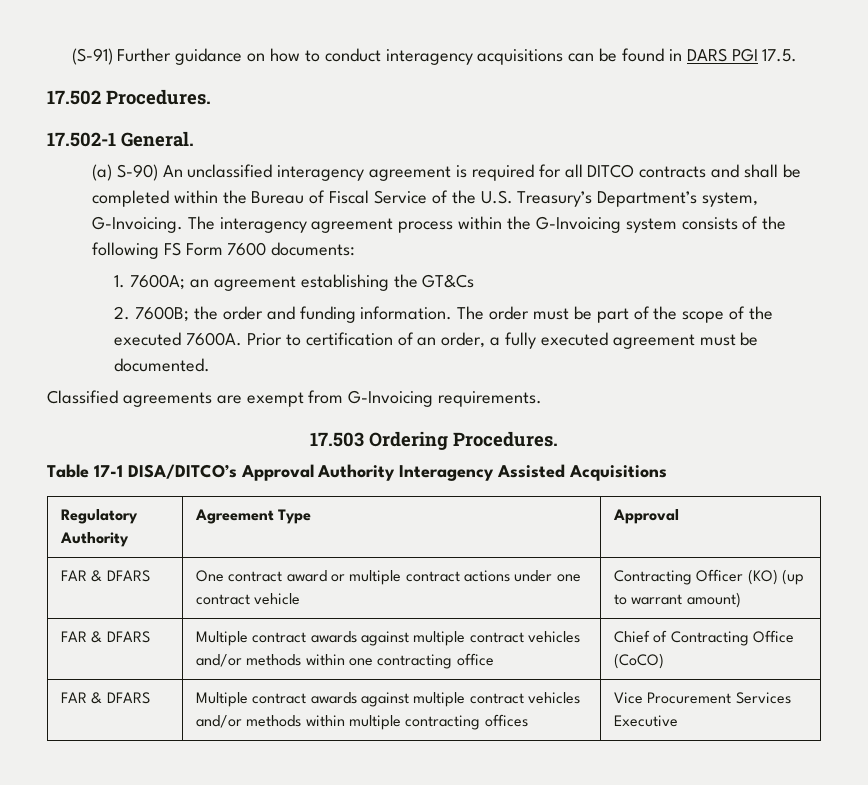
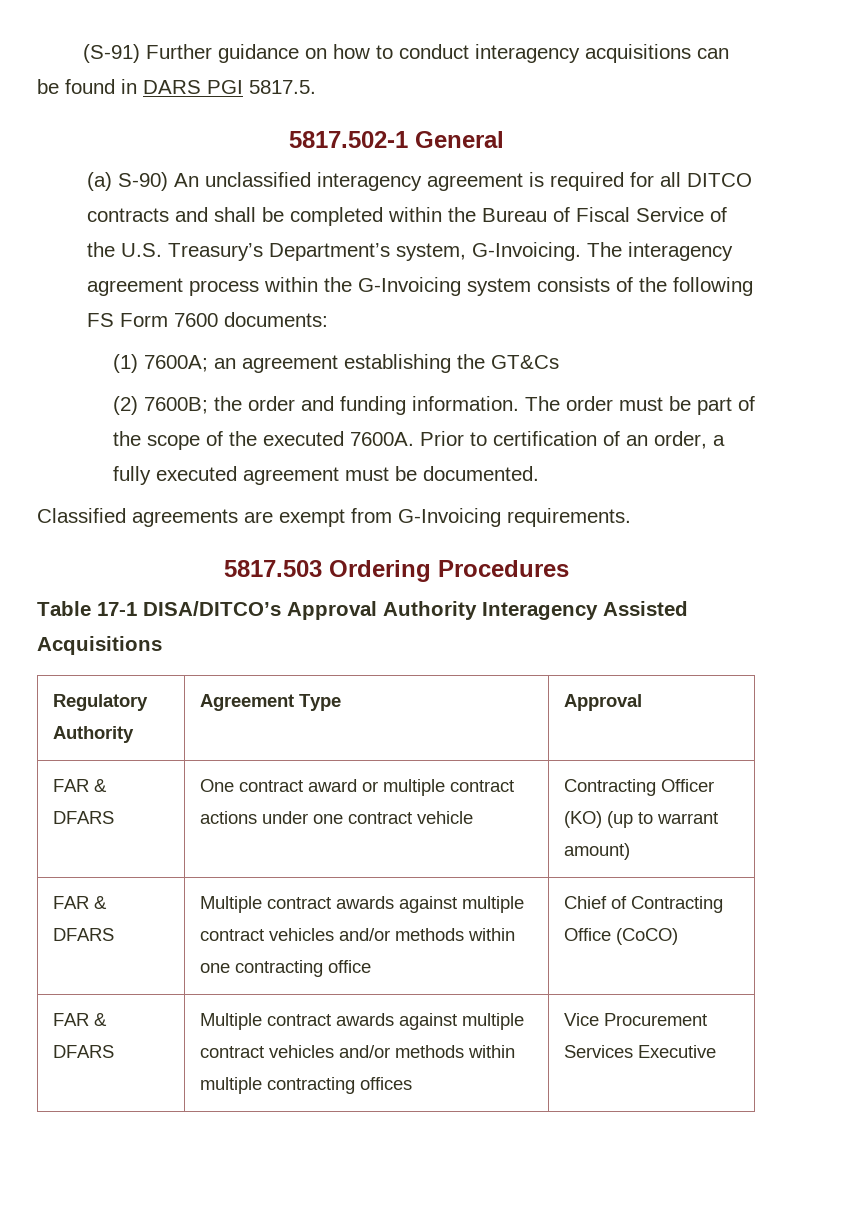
- (S-91) Further guidance on how to conduct interagency acquisitions can be found in DARS PGI 17.5.
- 17.502 Procedures.
- 17.502-1 General.
+ (S-91) Further guidance on how to conduct interagency acquisitions can be found in DARS PGI 5817.5.
+ 5817.502-1 General
- 1. 7600A; an agreement establishing the GT&Cs
+ (1) 7600A; an agreement establishing the GT&Cs
- 2. 7600B; the order and funding information.
+ (2) 7600B; the order and funding information.
- 17.503 Ordering Procedures.
+ 5817.503 Ordering Procedures

